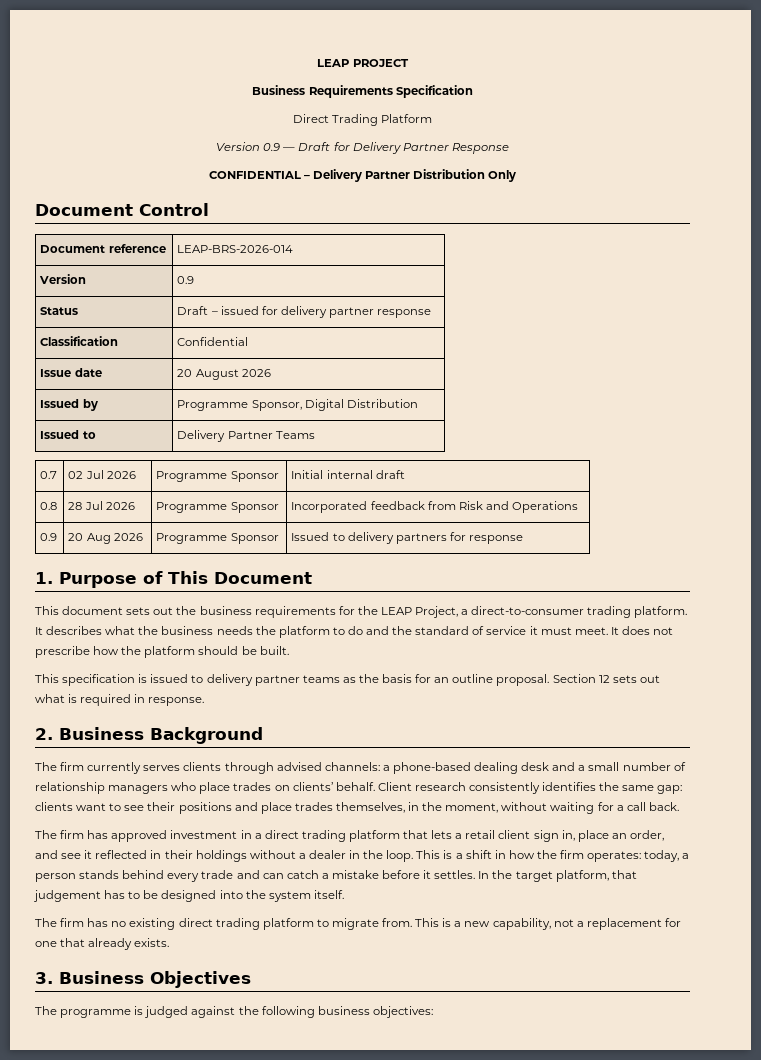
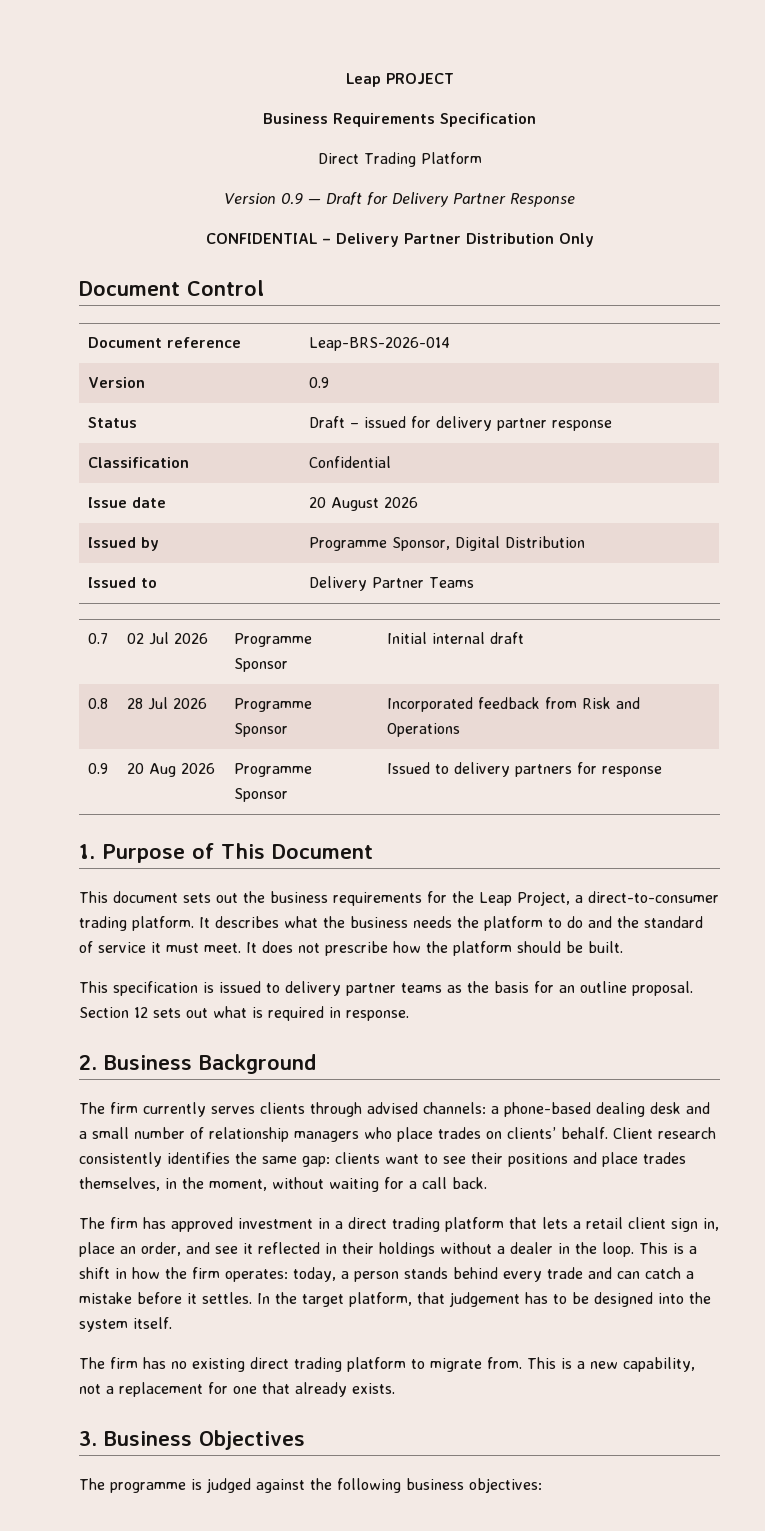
- LEAP PROJECT
+ Leap PROJECT
- Document reference | LEAP-BRS-2026-014
+ Document reference | Leap-BRS-2026-014
- This document sets out the business requirements for the LEAP Project, a direct-to-consumer trading platform.
+ This document sets out the business requirements for the Leap Project, a direct-to-consumer trading platform.

